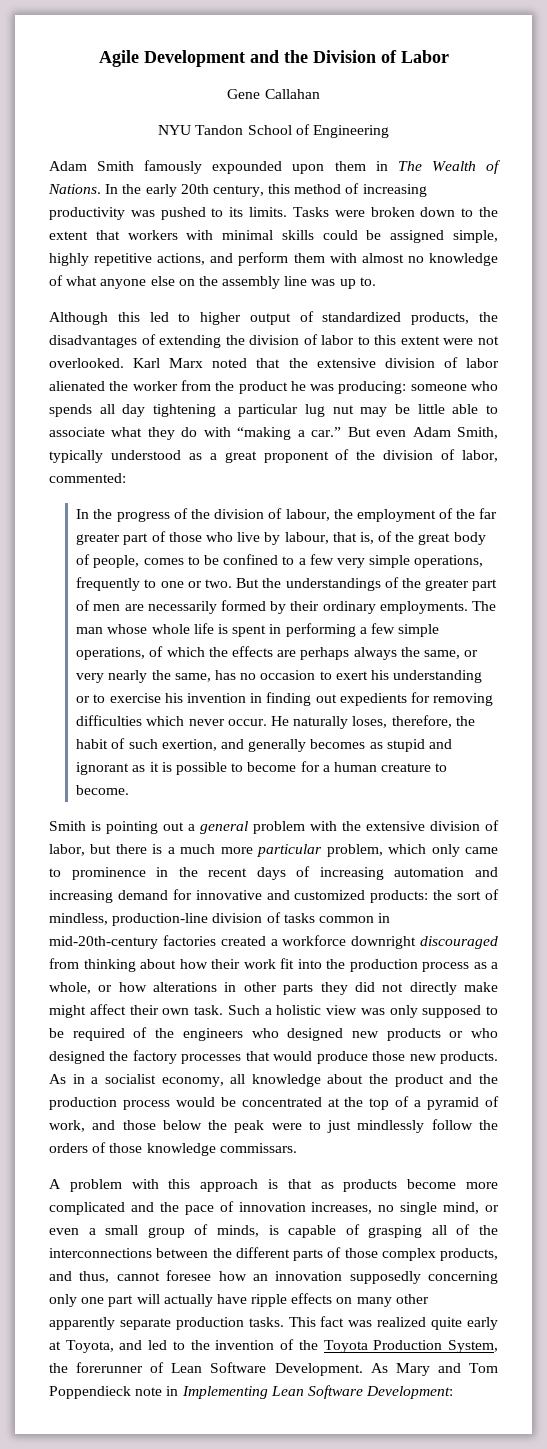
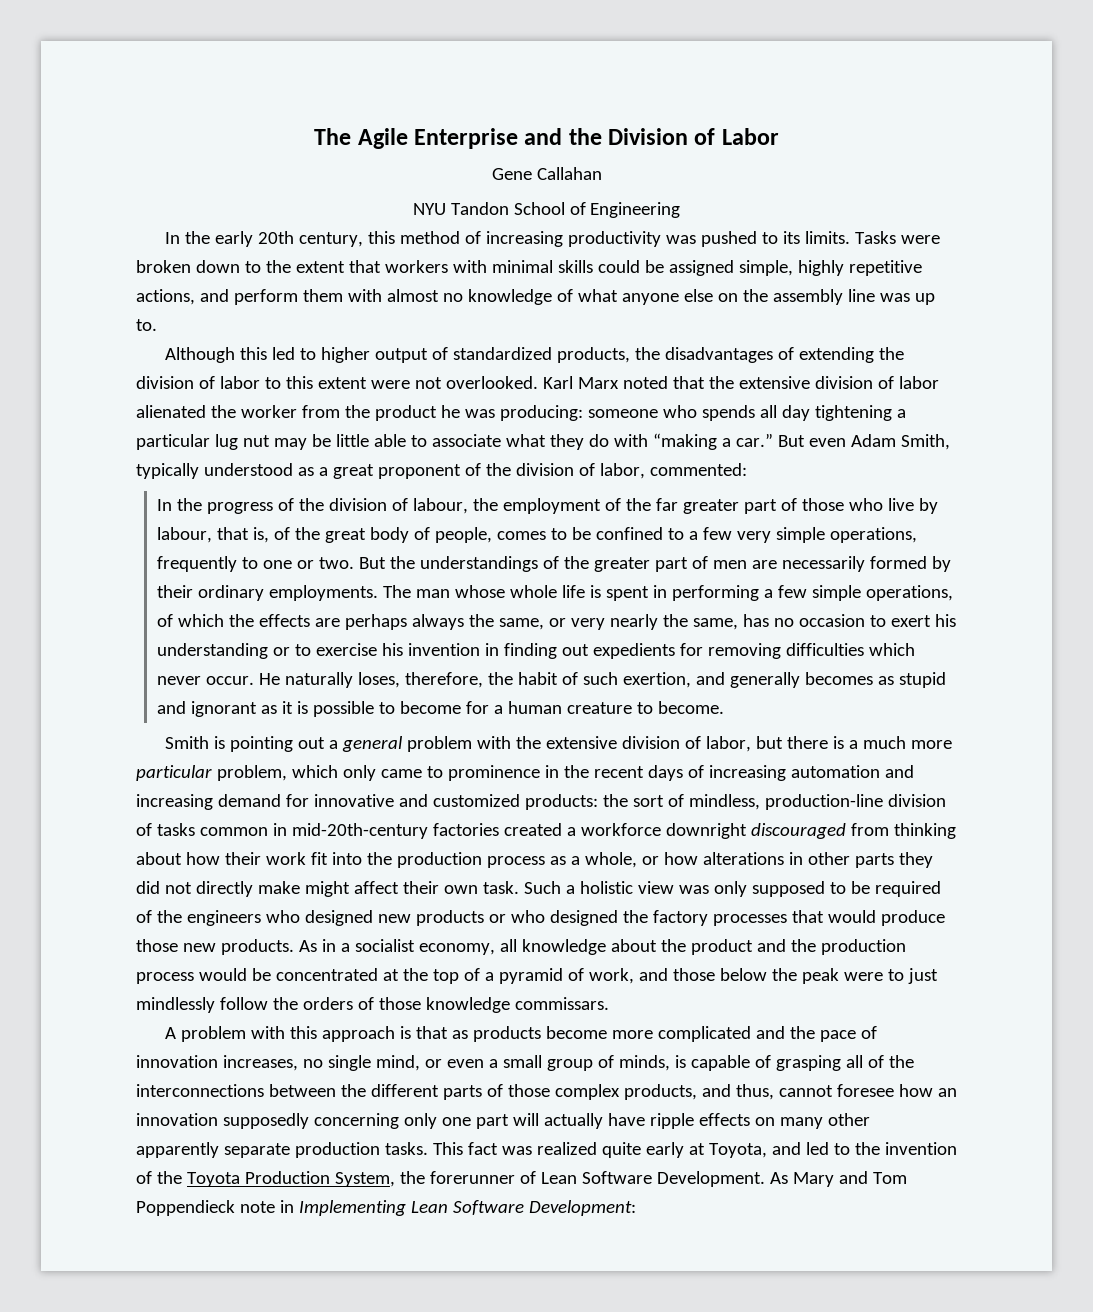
- Agile Development and the Division of Labor
+ The Agile Enterprise and the Division of Labor
- Adam Smith famously expounded upon them in The Wealth of Nations.

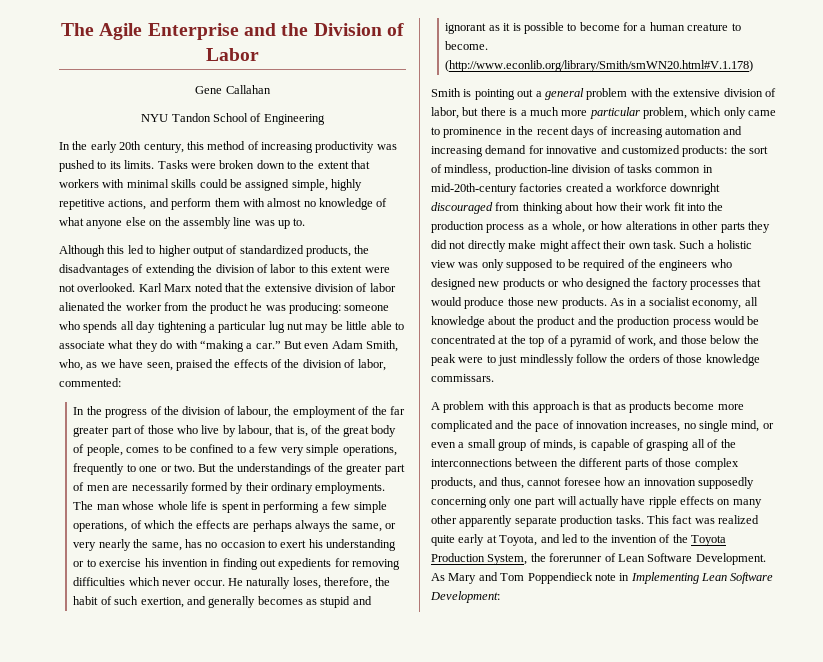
- But even Adam Smith, typically understood as a great proponent of the division of labor, commented:
+ But even Adam Smith, who, as we have seen, praised the effects of the division of labor, commented:
+ (http://www.econlib.org/library/Smith/smWN20.html#V.1.178)

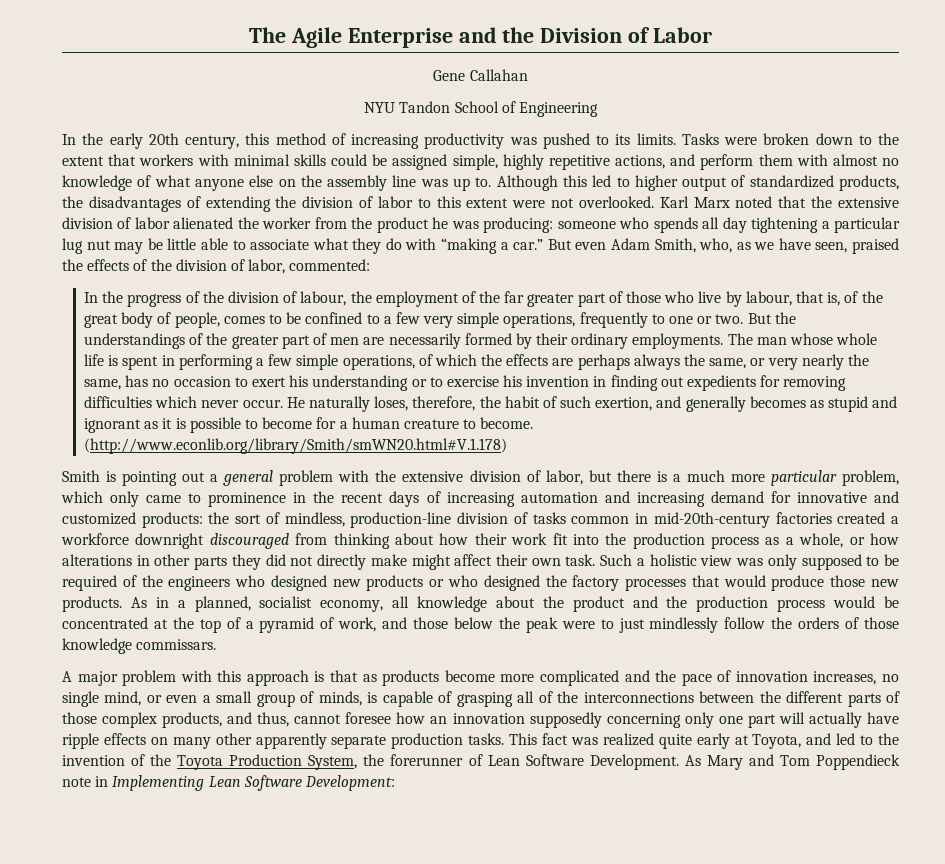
- Tasks were broken down to the extent that workers with minimal skills could be assigned simple, highly repetitive actions, and perform them with almost no knowledge of what anyone else on the assembly line was up to.
- Although this led to higher output of standardized products, the disadvantages of extending the division of labor to this extent were not overlooked.
+ Tasks were broken down to the extent that workers with minimal skills could be assigned simple, highly repetitive actions, and perform them with almost no knowledge of what anyone else on the assembly line was up to. Although this led to higher output of standardized products, the disadvantages of extending the division of labor to this extent were not overlooked.
- As in a socialist economy, all knowledge about the product and the production process would be concentrated at the top of a pyramid of work, and those below the peak were to just mindlessly follow the orders of those knowledge commissars.
+ As in a planned, socialist economy, all knowledge about the product and the production process would be concentrated at the top of a pyramid of work, and those below the peak were to just mindlessly follow the orders of those knowledge commissars.
- A problem with this approach is that as products become more complicated and the pace of innovation increases, no single mind, or even a small group of minds, is capable of grasping all of the interconnections between the different parts of those complex products, and thus, cannot foresee how an innovation supposedly concerning only one part will actually have ripple effects on many other apparently separate production tasks.
+ A major problem with this approach is that as products become more complicated and the pace of innovation increases, no single mind, or even a small group of minds, is capable of grasping all of the interconnections between the different parts of those complex products, and thus, cannot foresee how an innovation supposedly concerning only one part will actually have ripple effects on many other apparently separate production tasks.

